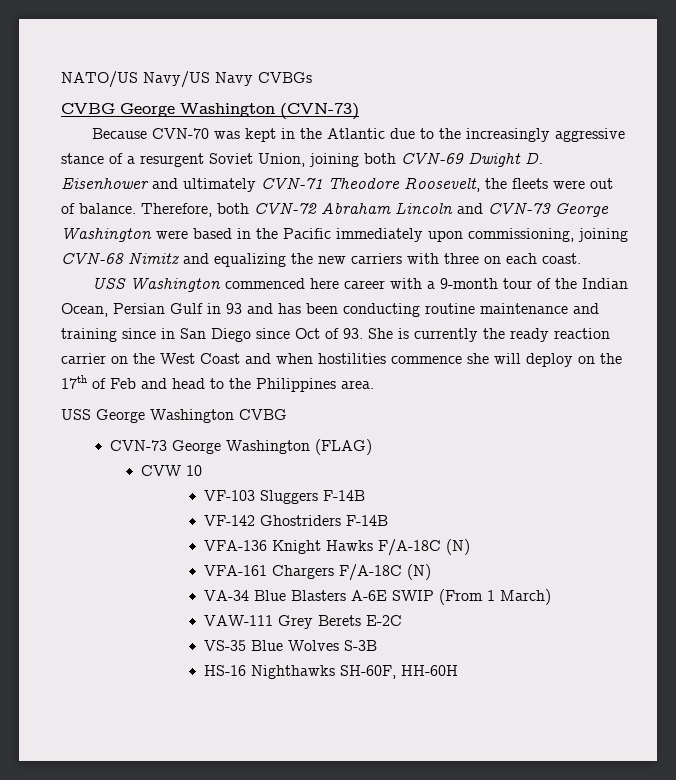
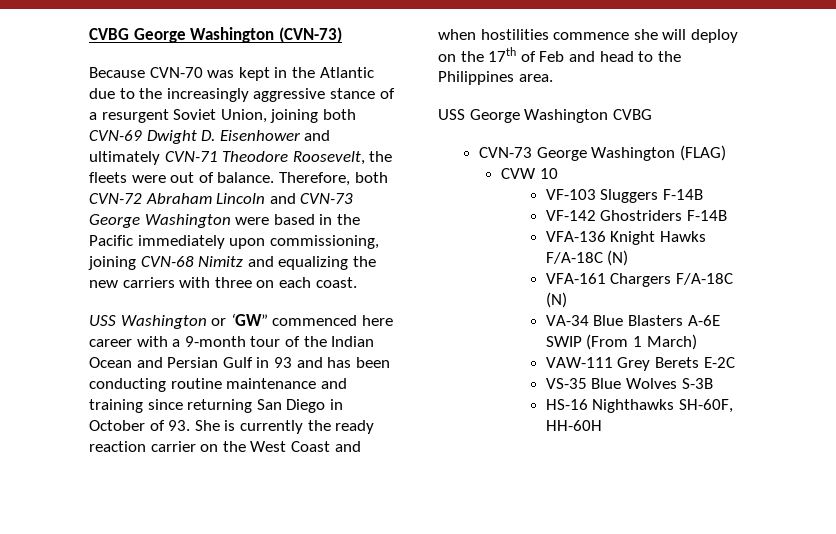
- NATO/US Navy/US Navy CVBGs
- USS Washington commenced here career with a 9-month tour of the Indian Ocean, Persian Gulf in 93 and has been conducting routine maintenance and training since in San Diego since Oct of 93. She is currently the ready reaction carrier on the West Coast and when hostilities commence she will deploy on the 17th of Feb and head to the Philippines area.
+ USS Washington or ‘GW” commenced here career with a 9-month tour of the Indian Ocean and Persian Gulf in 93 and has been conducting routine maintenance and training since returning San Diego in October of 93. She is currently the ready reaction carrier on the West Coast and when hostilities commence she will deploy on the 17th of Feb and head to the Philippines area.

